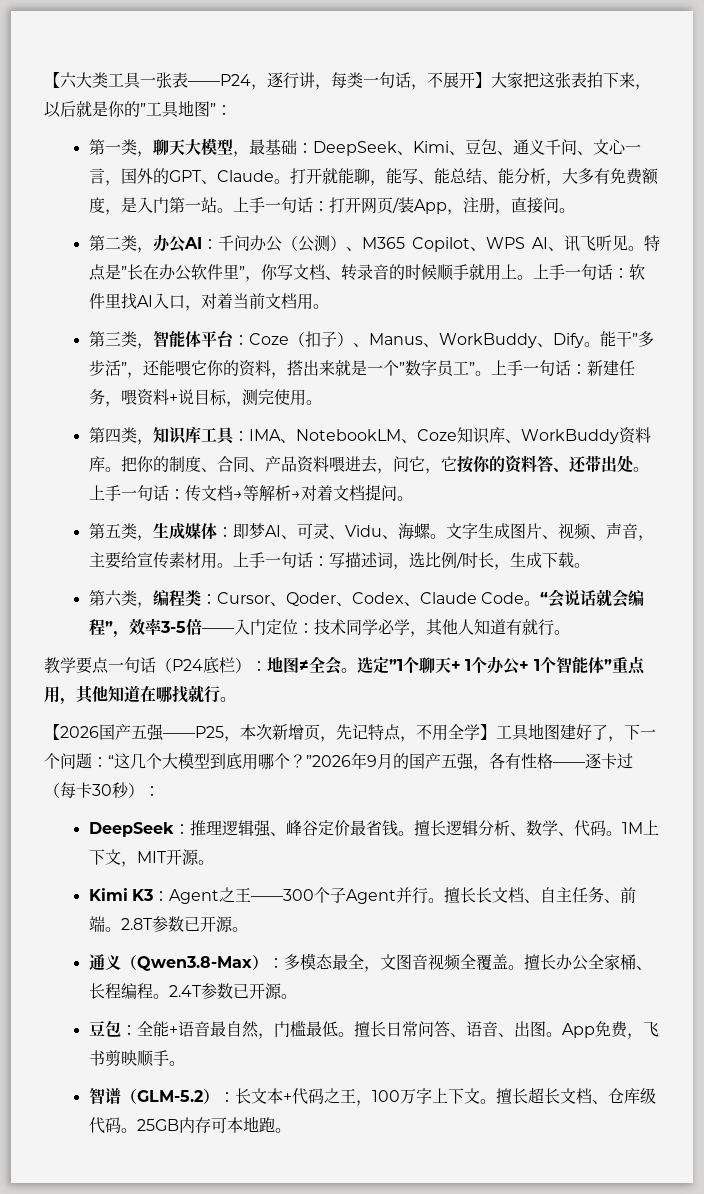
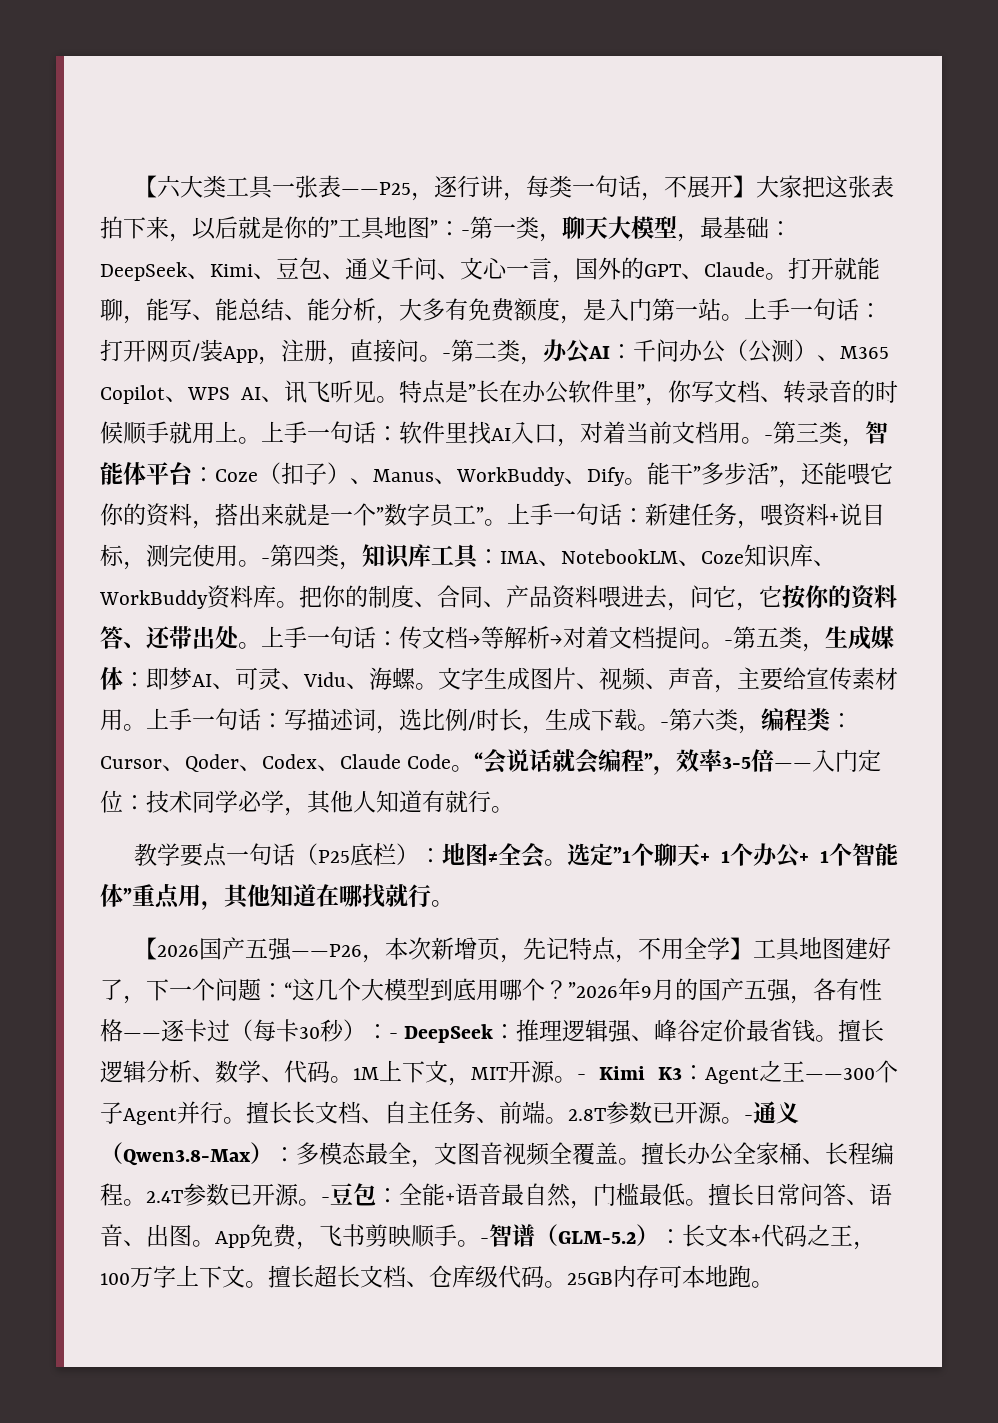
- 【六大类工具一张表——P24，逐行讲，每类一句话，不展开】大家把这张表拍下来，以后就是你的”工具地图”：
- 第一类，聊天大模型，最基础：DeepSeek、Kimi、豆包、通义千问、文心一言，国外的GPT、Claude。
+ 【六大类工具一张表——P25，逐行讲，每类一句话，不展开】大家把这张表拍下来，以后就是你的”工具地图”：-第一类，聊天大模型，最基础：DeepSeek、Kimi、豆包、通义千问、文心一言，国外的GPT、Claude。
- 上手一句话：打开网页/装App，注册，直接问。
- 第二类，办公AI：千问办公（公测）、M365 Copilot、WPS AI、讯飞听见。
+ 上手一句话：打开网页/装App，注册，直接问。-第二类，办公AI：千问办公（公测）、M365 Copilot、WPS AI、讯飞听见。
- 上手一句话：软件里找AI入口，对着当前文档用。
- 第三类，智能体平台：Coze（扣子）、Manus、WorkBuddy、Dify。
+ 上手一句话：软件里找AI入口，对着当前文档用。-第三类，智能体平台：Coze（扣子）、Manus、WorkBuddy、Dify。
- 上手一句话：新建任务，喂资料+说目标，测完使用。
- 第四类，知识库工具：IMA、NotebookLM、Coze知识库、WorkBuddy资料库。
+ 上手一句话：新建任务，喂资料+说目标，测完使用。-第四类，知识库工具：IMA、NotebookLM、Coze知识库、WorkBuddy资料库。
- 上手一句话：传文档→等解析→对着文档提问。
- 第五类，生成媒体：即梦AI、可灵、Vidu、海螺。
+ 上手一句话：传文档→等解析→对着文档提问。-第五类，生成媒体：即梦AI、可灵、Vidu、海螺。
- 上手一句话：写描述词，选比例/时长，生成下载。
- 第六类，编程类：Cursor、Qoder、Codex、Claude Code。
+ 上手一句话：写描述词，选比例/时长，生成下载。-第六类，编程类：Cursor、Qoder、Codex、Claude Code。
- 教学要点一句话（P24底栏）：地图≠全会。
+ 教学要点一句话（P25底栏）：地图≠全会。
- 【2026国产五强——P25，本次新增页，先记特点，不用全学】工具地图建好了，下一个问题：“这几个大模型到底用哪个？”2026年9月的国产五强，各有性格——逐卡过（每卡30秒）：
- DeepSeek：推理逻辑强、峰谷定价最省钱。
+ 【2026国产五强——P26，本次新增页，先记特点，不用全学】工具地图建好了，下一个问题：“这几个大模型到底用哪个？”2026年9月的国产五强，各有性格——逐卡过（每卡30秒）：- DeepSeek：推理逻辑强、峰谷定价最省钱。
- 1M上下文，MIT开源。
- Kimi K3：Agent之王——300个子Agent并行。
+ 1M上下文，MIT开源。- Kimi K3：Agent之王——300个子Agent并行。
- 2.8T参数已开源。
- 通义（Qwen3.8-Max）：多模态最全，文图音视频全覆盖。
+ 2.8T参数已开源。-通义（Qwen3.8-Max）：多模态最全，文图音视频全覆盖。
- 2.4T参数已开源。
- 豆包：全能+语音最自然，门槛最低。
+ 2.4T参数已开源。-豆包：全能+语音最自然，门槛最低。
- App免费，飞书剪映顺手。
- 智谱（GLM-5.2）：长文本+代码之王，100万字上下文。
+ App免费，飞书剪映顺手。-智谱（GLM-5.2）：长文本+代码之王，100万字上下文。

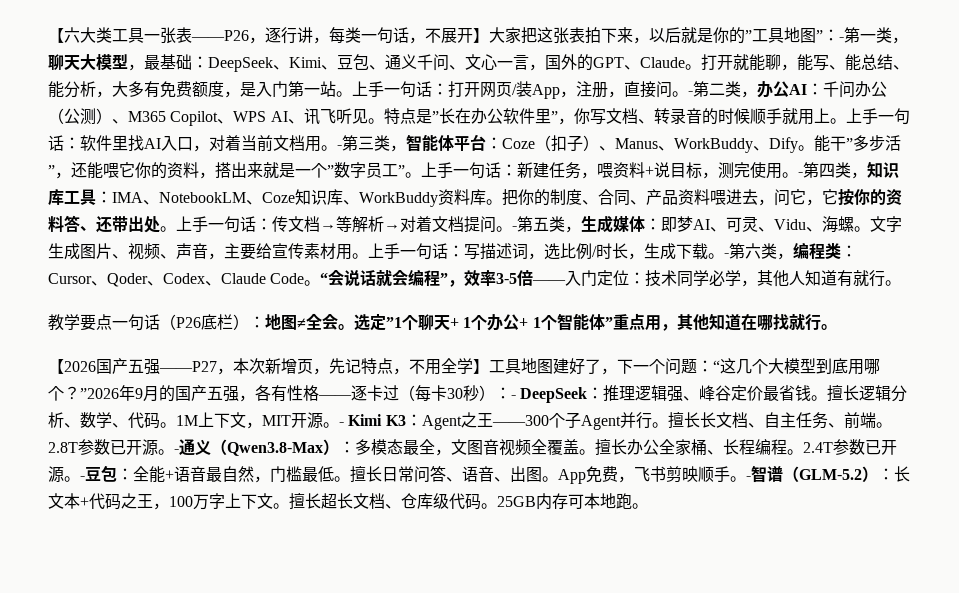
- 【六大类工具一张表——P25，逐行讲，每类一句话，不展开】大家把这张表拍下来，以后就是你的”工具地图”：-第一类，聊天大模型，最基础：DeepSeek、Kimi、豆包、通义千问、文心一言，国外的GPT、Claude。
+ 【六大类工具一张表——P26，逐行讲，每类一句话，不展开】大家把这张表拍下来，以后就是你的”工具地图”：-第一类，聊天大模型，最基础：DeepSeek、Kimi、豆包、通义千问、文心一言，国外的GPT、Claude。
- 教学要点一句话（P25底栏）：地图≠全会。
+ 教学要点一句话（P26底栏）：地图≠全会。
- 【2026国产五强——P26，本次新增页，先记特点，不用全学】工具地图建好了，下一个问题：“这几个大模型到底用哪个？”2026年9月的国产五强，各有性格——逐卡过（每卡30秒）：- DeepSeek：推理逻辑强、峰谷定价最省钱。
+ 【2026国产五强——P27，本次新增页，先记特点，不用全学】工具地图建好了，下一个问题：“这几个大模型到底用哪个？”2026年9月的国产五强，各有性格——逐卡过（每卡30秒）：- DeepSeek：推理逻辑强、峰谷定价最省钱。

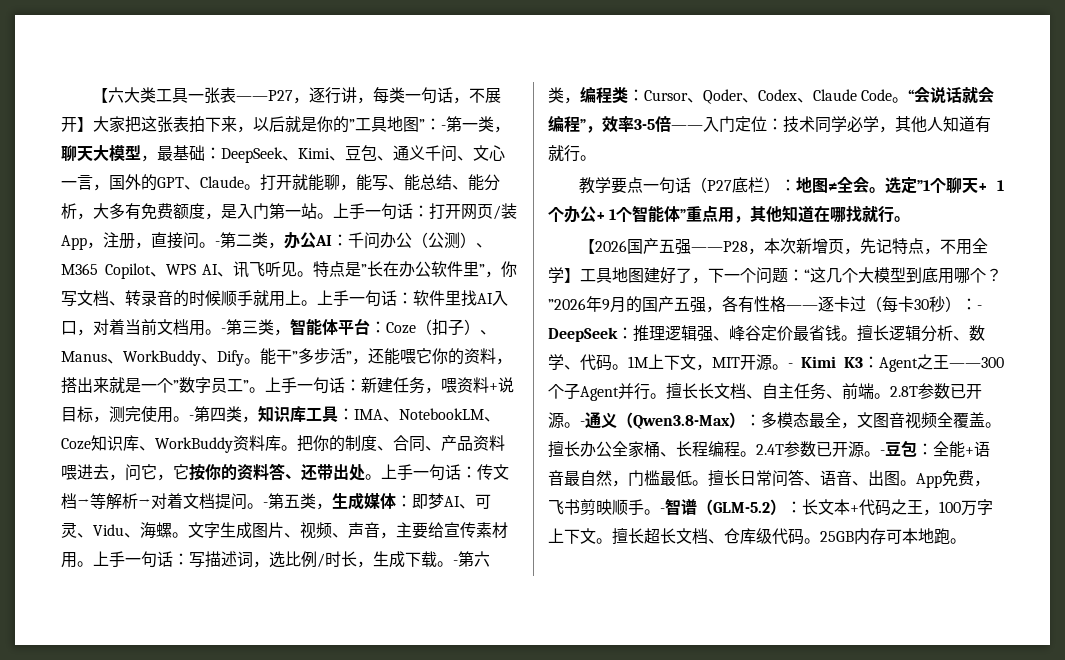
- 【六大类工具一张表——P26，逐行讲，每类一句话，不展开】大家把这张表拍下来，以后就是你的”工具地图”：-第一类，聊天大模型，最基础：DeepSeek、Kimi、豆包、通义千问、文心一言，国外的GPT、Claude。
+ 【六大类工具一张表——P27，逐行讲，每类一句话，不展开】大家把这张表拍下来，以后就是你的”工具地图”：-第一类，聊天大模型，最基础：DeepSeek、Kimi、豆包、通义千问、文心一言，国外的GPT、Claude。
- 教学要点一句话（P26底栏）：地图≠全会。
+ 教学要点一句话（P27底栏）：地图≠全会。
- 【2026国产五强——P27，本次新增页，先记特点，不用全学】工具地图建好了，下一个问题：“这几个大模型到底用哪个？”2026年9月的国产五强，各有性格——逐卡过（每卡30秒）：- DeepSeek：推理逻辑强、峰谷定价最省钱。
+ 【2026国产五强——P28，本次新增页，先记特点，不用全学】工具地图建好了，下一个问题：“这几个大模型到底用哪个？”2026年9月的国产五强，各有性格——逐卡过（每卡30秒）：- DeepSeek：推理逻辑强、峰谷定价最省钱。

